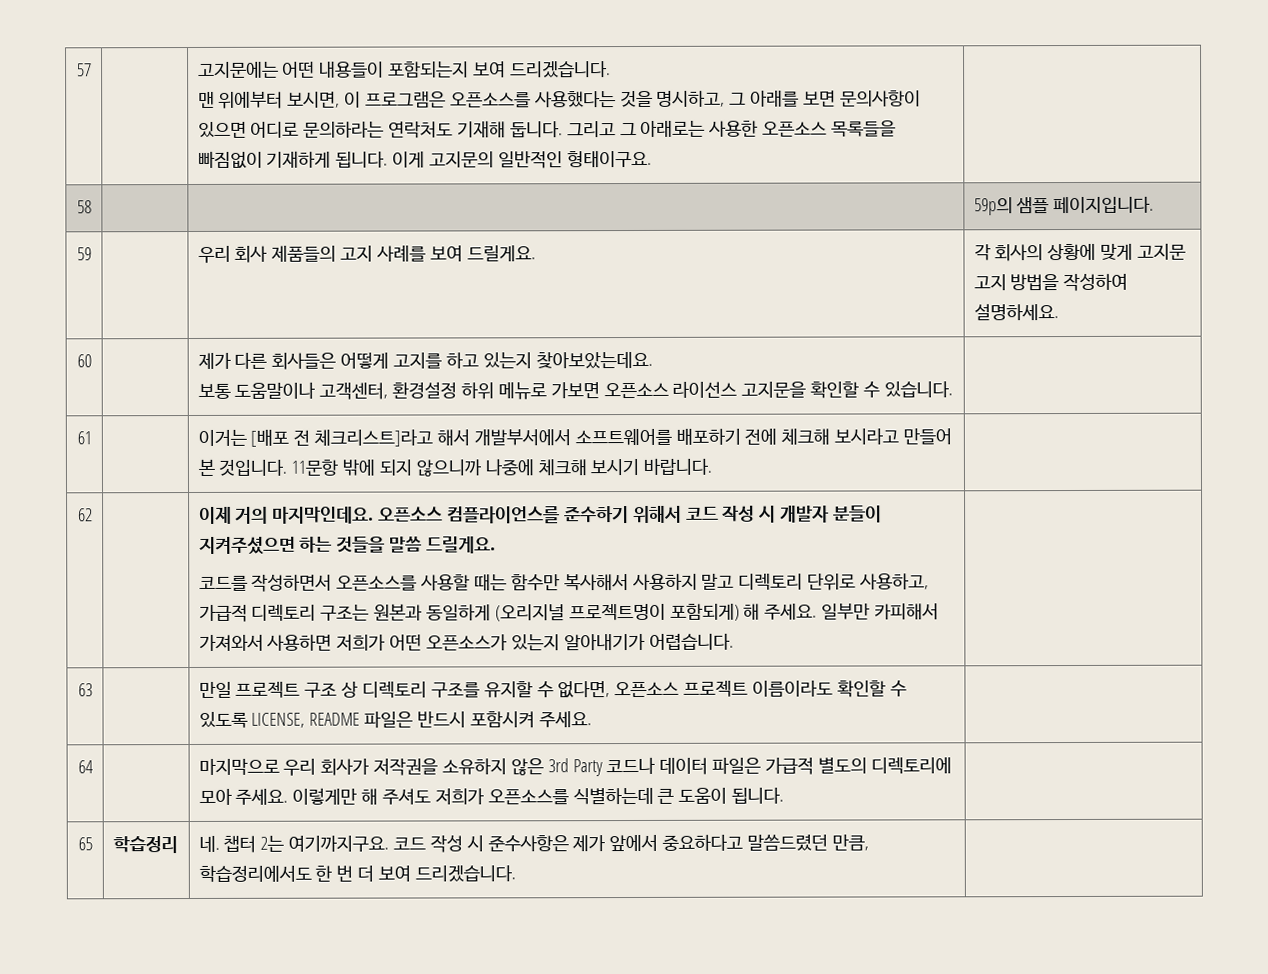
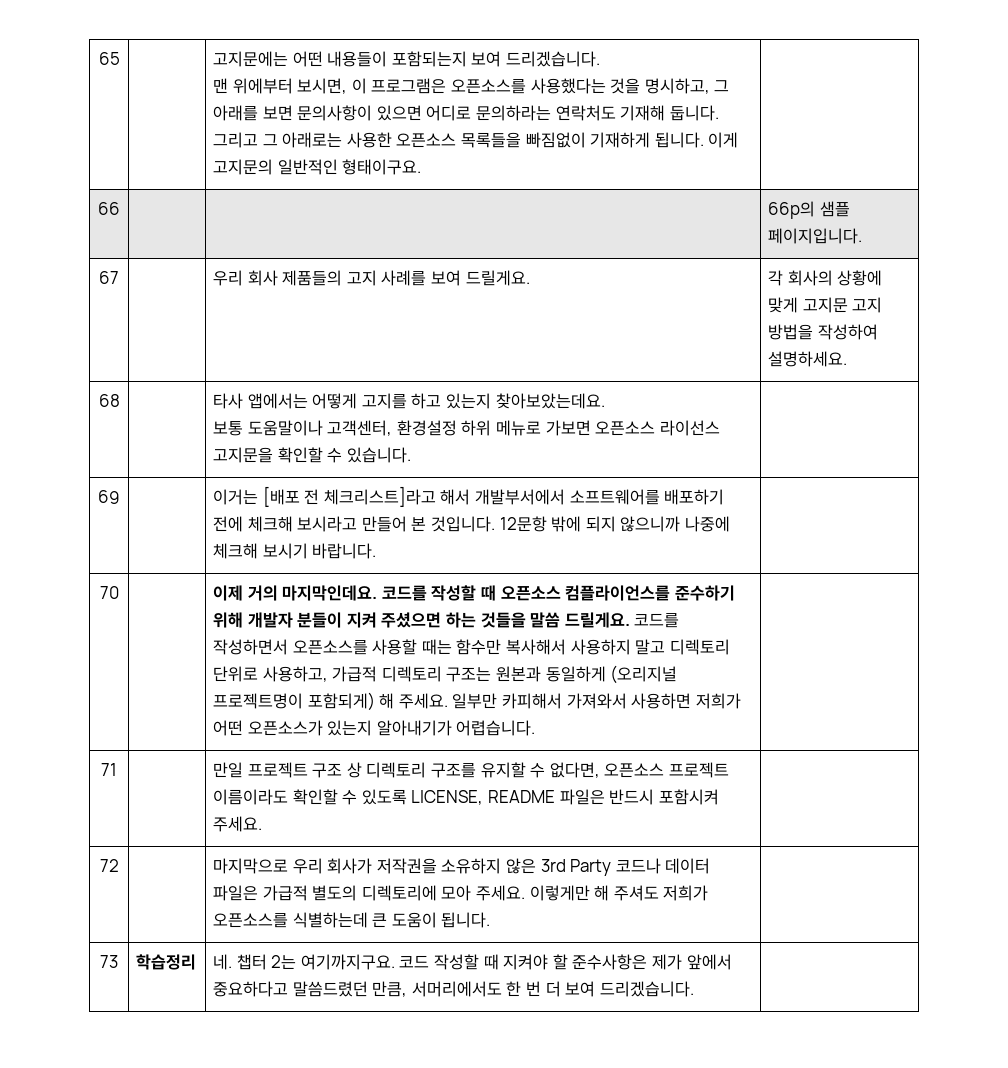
- 57 | | 고지문에는 어떤 내용들이 포함되는지 보여 드리겠습니다.
+ 65 | | 고지문에는 어떤 내용들이 포함되는지 보여 드리겠습니다.
- 58 | | | 59p의 샘플 페이지입니다.
+ 66 | | | 66p의 샘플 페이지입니다.
- 59 | | 우리 회사 제품들의 고지 사례를 보여 드릴게요. | 각 회사의 상황에 맞게 고지문 고지 방법을 작성하여 설명하세요.
+ 67 | | 우리 회사 제품들의 고지 사례를 보여 드릴게요. | 각 회사의 상황에 맞게 고지문 고지 방법을 작성하여 설명하세요.
- 60 | | 제가 다른 회사들은 어떻게 고지를 하고 있는지 찾아보았는데요.
+ 68 | | 타사 앱에서는 어떻게 고지를 하고 있는지 찾아보았는데요.
- 61 | | 이거는 [배포 전 체크리스트]라고 해서 개발부서에서 소프트웨어를 배포하기 전에 체크해 보시라고 만들어 본 것입니다. 11문항 밖에 되지 않으니까 나중에 체크해 보시기 바랍니다. |
+ 69 | | 이거는 [배포 전 체크리스트]라고 해서 개발부서에서 소프트웨어를 배포하기 전에 체크해 보시라고 만들어 본 것입니다. 12문항 밖에 되지 않으니까 나중에 체크해 보시기 바랍니다. |
- 62
+ 70
- 오픈소스 컴플라이언스를 준수하기 위해서 코드 작성 시 개발자 분들이 지켜주셨으면 하는 것들을 말씀 드릴게요.
- 코드를 작성하면서 오픈소스를 사용할 때는 함수만 복사해서 사용하지 말고 디렉토리 단위로 사용하고, 가급적 디렉토리 구조는 원본과 동일하게 (오리지널 프로젝트명이 포함되게) 해 주세요.
+ 코드를 작성할 때 오픈소스 컴플라이언스를 준수하기 위해 개발자 분들이 지켜 주셨으면 하는 것들을 말씀 드릴게요. 코드를 작성하면서 오픈소스를 사용할 때는 함수만 복사해서 사용하지 말고 디렉토리 단위로 사용하고, 가급적 디렉토리 구조는 원본과 동일하게 (오리지널 프로젝트명이 포함되게) 해 주세요.
- 63 | | 만일 프로젝트 구조 상 디렉토리 구조를 유지할 수 없다면, 오픈소스 프로젝트 이름이라도 확인할 수 있도록 LICENSE, README 파일은 반드시 포함시켜 주세요. |
+ 71 | | 만일 프로젝트 구조 상 디렉토리 구조를 유지할 수 없다면, 오픈소스 프로젝트 이름이라도 확인할 수 있도록 LICENSE, README 파일은 반드시 포함시켜 주세요. |
- 64 | | 마지막으로 우리 회사가 저작권을 소유하지 않은 3rd Party 코드나 데이터 파일은 가급적 별도의 디렉토리에 모아 주세요. 이렇게만 해 주셔도 저희가 오픈소스를 식별하는데 큰 도움이 됩니다. |
+ 72 | | 마지막으로 우리 회사가 저작권을 소유하지 않은 3rd Party 코드나 데이터 파일은 가급적 별도의 디렉토리에 모아 주세요. 이렇게만 해 주셔도 저희가 오픈소스를 식별하는데 큰 도움이 됩니다. |
- 65 | 학습정리 | 네. 챕터 2는 여기까지구요. 코드 작성 시 준수사항은 제가 앞에서 중요하다고 말씀드렸던 만큼, 학습정리에서도 한 번 더 보여 드리겠습니다. |
+ 73 | 학습정리 | 네. 챕터 2는 여기까지구요. 코드 작성할 때 지켜야 할 준수사항은 제가 앞에서 중요하다고 말씀드렸던 만큼, 서머리에서도 한 번 더 보여 드리겠습니다. |

